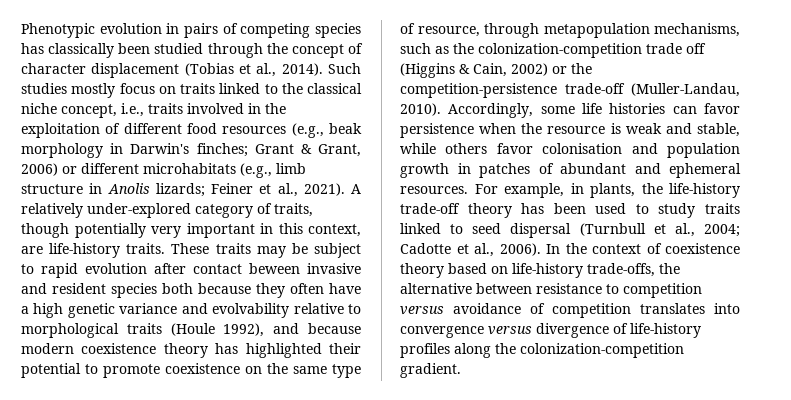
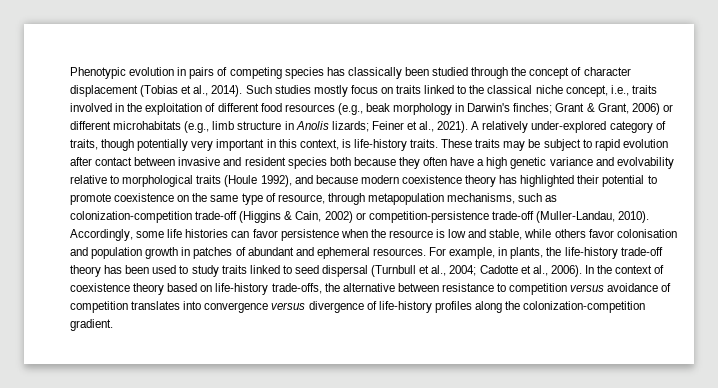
- A relatively under-explored category of traits, though potentially very important in this context, are life-history traits.
+ A relatively under-explored category of traits, though potentially very important in this context, is life-history traits.
- These traits may be subject to rapid evolution after contact beween invasive and resident species both because they often have a high genetic variance and evolvability relative to morphological traits (Houle 1992), and because modern coexistence theory has highlighted their potential to promote coexistence on the same type of resource, through metapopulation mechanisms, such as the colonization-competition trade off (Higgins & Cain, 2002) or the competition-persistence trade-off (Muller-Landau, 2010).
+ These traits may be subject to rapid evolution after contact between invasive and resident species both because they often have a high genetic variance and evolvability relative to morphological traits (Houle 1992), and because modern coexistence theory has highlighted their potential to promote coexistence on the same type of resource, through metapopulation mechanisms, such as colonization-competition trade-off (Higgins & Cain, 2002) or competition-persistence trade-off (Muller-Landau, 2010).
- Accordingly, some life histories can favor persistence when the resource is weak and stable, while others favor colonisation and population growth in patches of abundant and ephemeral resources.
+ Accordingly, some life histories can favor persistence when the resource is low and stable, while others favor colonisation and population growth in patches of abundant and ephemeral resources.

